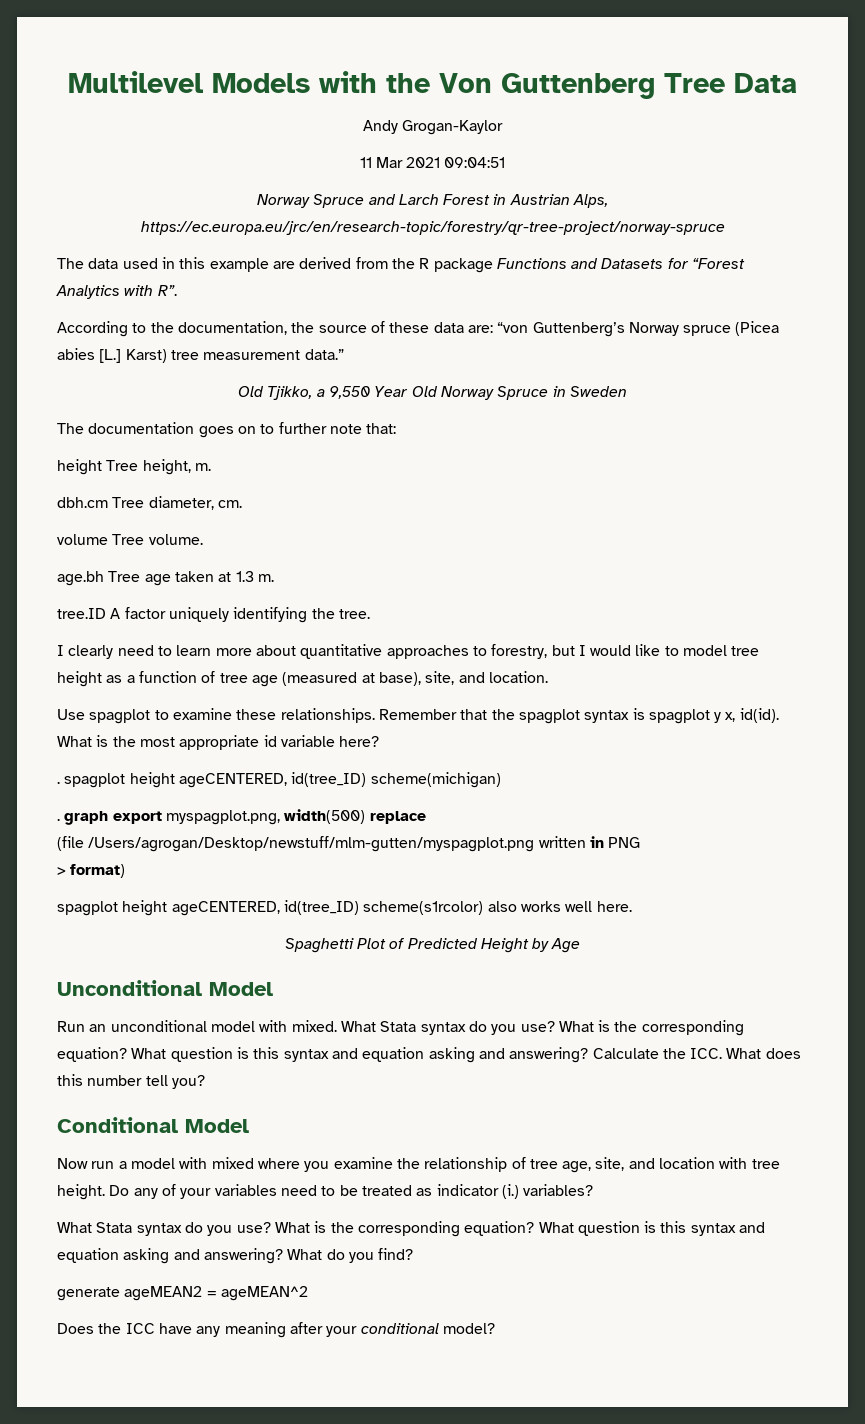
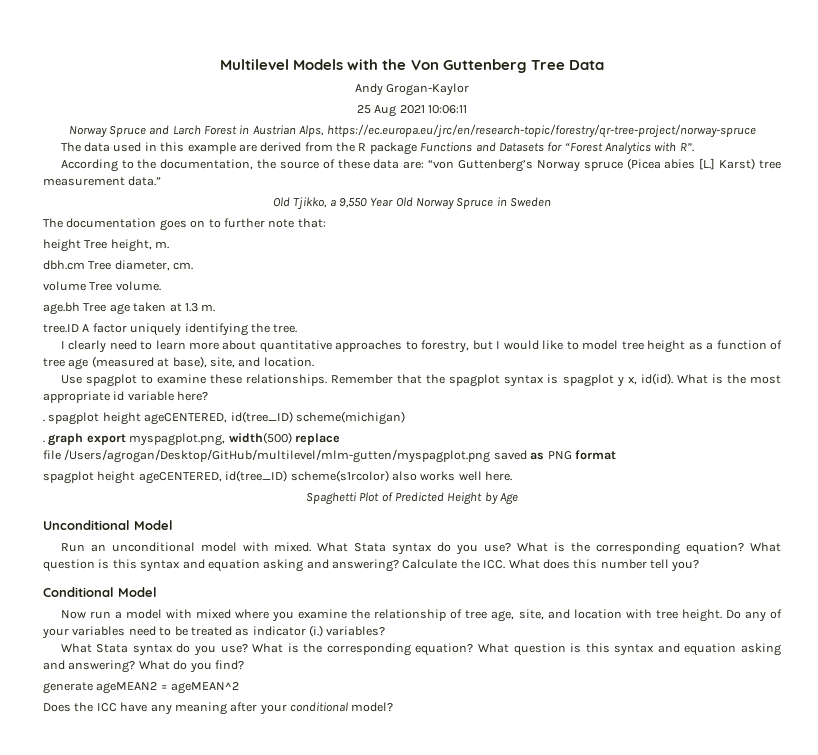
- 11 Mar 2021 09:04:51
+ 25 Aug 2021 10:06:11
- (file /Users/agrogan/Desktop/newstuff/mlm-gutten/myspagplot.png written in PNG
- > format)
+ file /Users/agrogan/Desktop/GitHub/multilevel/mlm-gutten/myspagplot.png saved as PNG format

